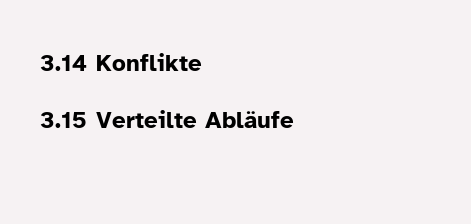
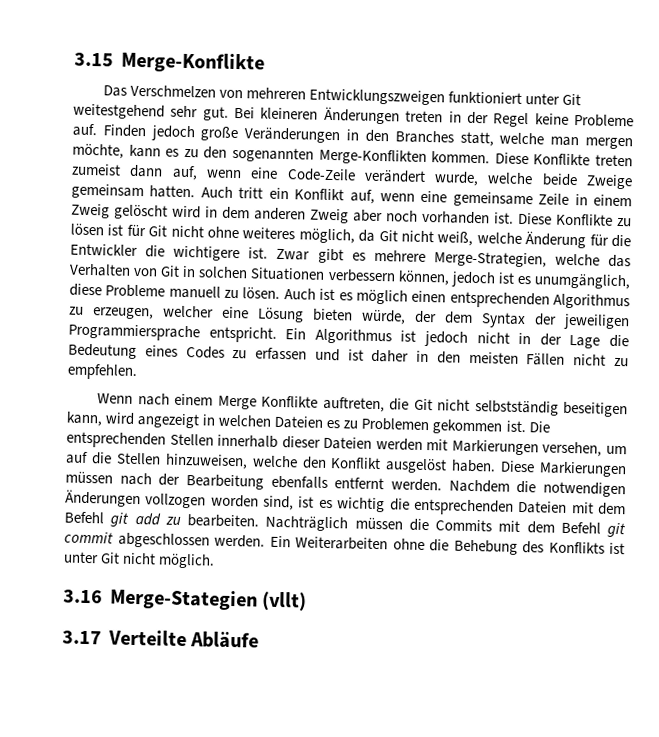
- 3.14 Konflikte
- 3.15 Verteilte Abläufe
+ 3.15 Merge-Konflikte
+ Das Verschmelzen von mehreren Entwicklungszweigen funktioniert unter Git weitestgehend sehr gut. Bei kleineren Änderungen treten in der Regel keine Probleme auf. Finden jedoch große Veränderungen in den Branches statt, welche man mergen möchte, kann es zu den sogenannten Merge-Konflikten kommen. Diese Konflikte treten zumeist dann auf, wenn eine Code-Zeile verändert wurde, welche beide Zweige gemeinsam hatten. Auch tritt ein Konflikt auf, wenn eine gemeinsame Zeile in einem Zweig gelöscht wird in dem anderen Zweig aber noch vorhanden ist. Diese Konflikte zu lösen ist für Git nicht ohne weiteres möglich, da Git nicht weiß, welche Änderung für die Entwickler die wichtigere ist. Zwar gibt es mehrere Merge-Strategien, welche das Verhalten von Git in solchen Situationen verbessern können, jedoch ist es unumgänglich, diese Probleme manuell zu lösen. Auch ist es möglich einen entsprechenden Algorithmus zu erzeugen, welcher eine Lösung bieten würde, der dem Syntax der jeweiligen Programmiersprache entspricht. Ein Algorithmus ist jedoch nicht in der Lage die Bedeutung eines Codes zu erfassen und ist daher in den meisten Fällen nicht zu empfehlen.
+ Wenn nach einem Merge Konflikte auftreten, die Git nicht selbstständig beseitigen kann, wird angezeigt in welchen Dateien es zu Problemen gekommen ist. Die entsprechenden Stellen innerhalb dieser Dateien werden mit Markierungen versehen, um auf die Stellen hinzuweisen, welche den Konflikt ausgelöst haben. Diese Markierungen müssen nach der Bearbeitung ebenfalls entfernt werden. Nachdem die notwendigen Änderungen vollzogen worden sind, ist es wichtig die entsprechenden Dateien mit dem Befehl git add zu bearbeiten. Nachträglich müssen die Commits mit dem Befehl git commit abgeschlossen werden. Ein Weiterarbeiten ohne die Behebung des Konflikts ist unter Git nicht möglich.
+ 3.16 Merge-Stategien (vllt)
+ 3.17 Verteilte Abläufe

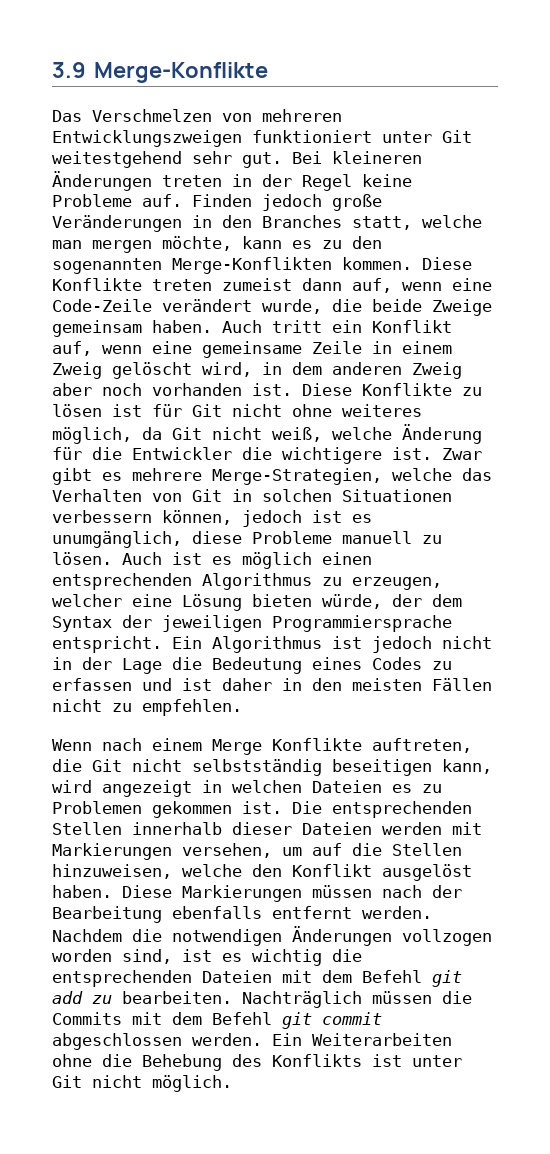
- 3.15 Merge-Konflikte
+ 3.9 Merge-Konflikte
- Diese Konflikte treten zumeist dann auf, wenn eine Code-Zeile verändert wurde, welche beide Zweige gemeinsam hatten.
+ Diese Konflikte treten zumeist dann auf, wenn eine Code-Zeile verändert wurde, die beide Zweige gemeinsam haben.
- Auch tritt ein Konflikt auf, wenn eine gemeinsame Zeile in einem Zweig gelöscht wird in dem anderen Zweig aber noch vorhanden ist.
+ Auch tritt ein Konflikt auf, wenn eine gemeinsame Zeile in einem Zweig gelöscht wird, in dem anderen Zweig aber noch vorhanden ist.
- 3.16 Merge-Stategien (vllt)
- 3.17 Verteilte Abläufe

